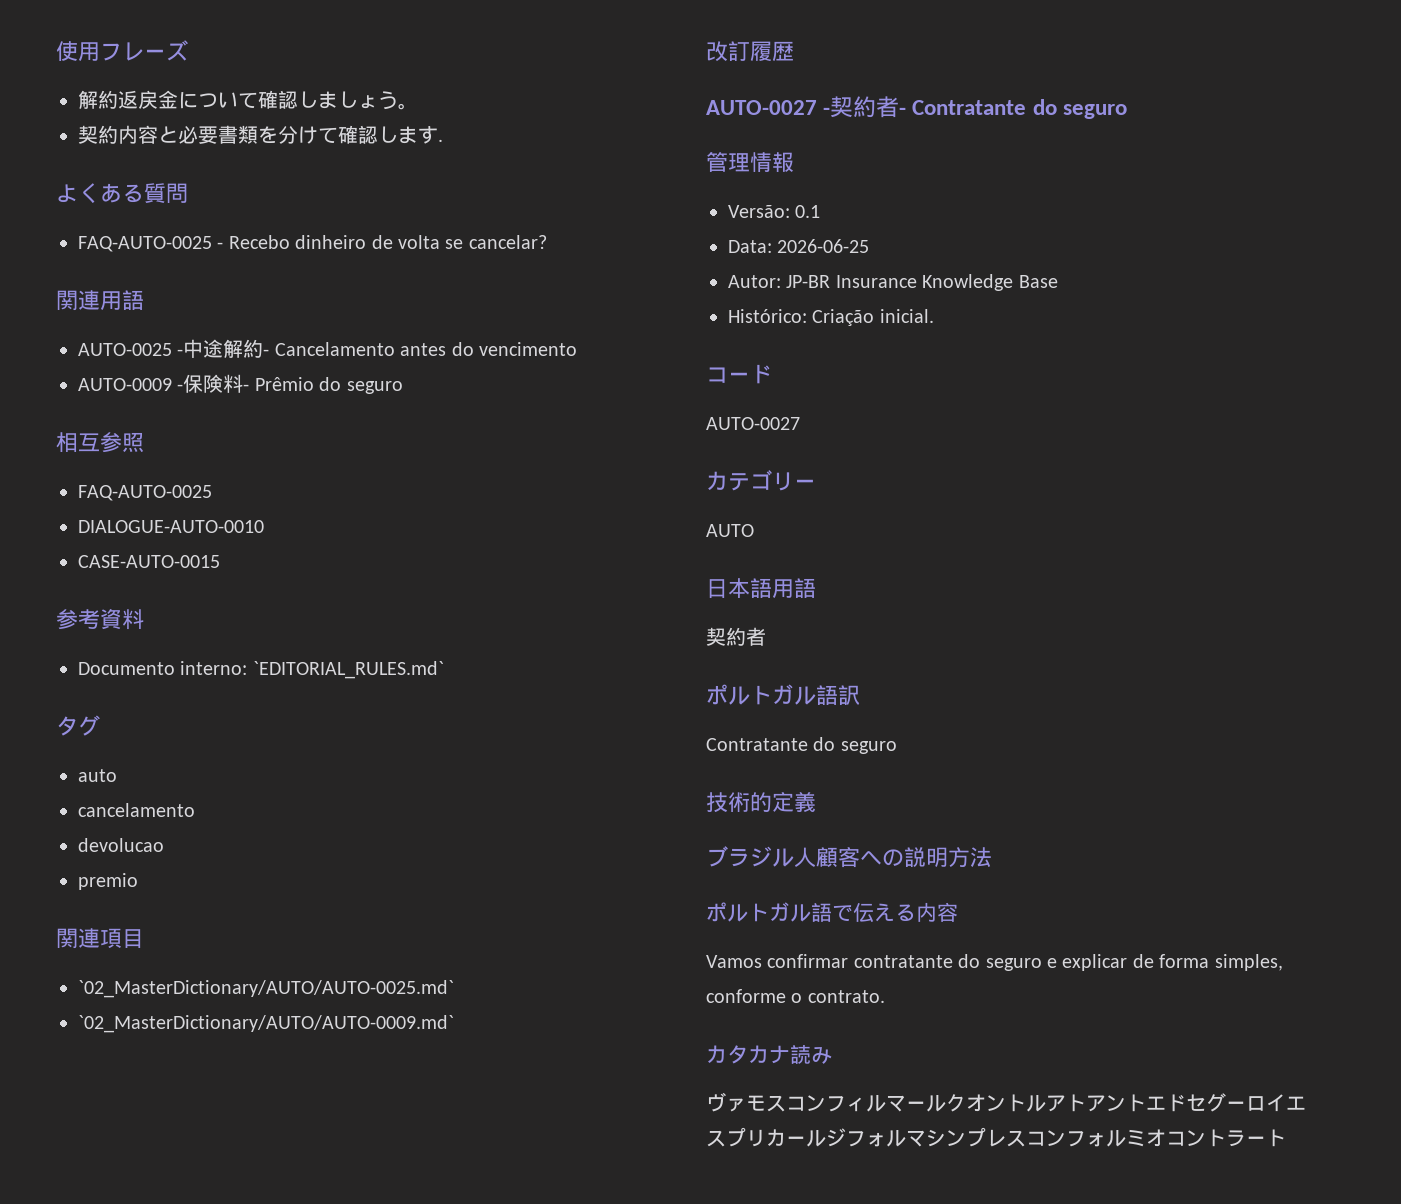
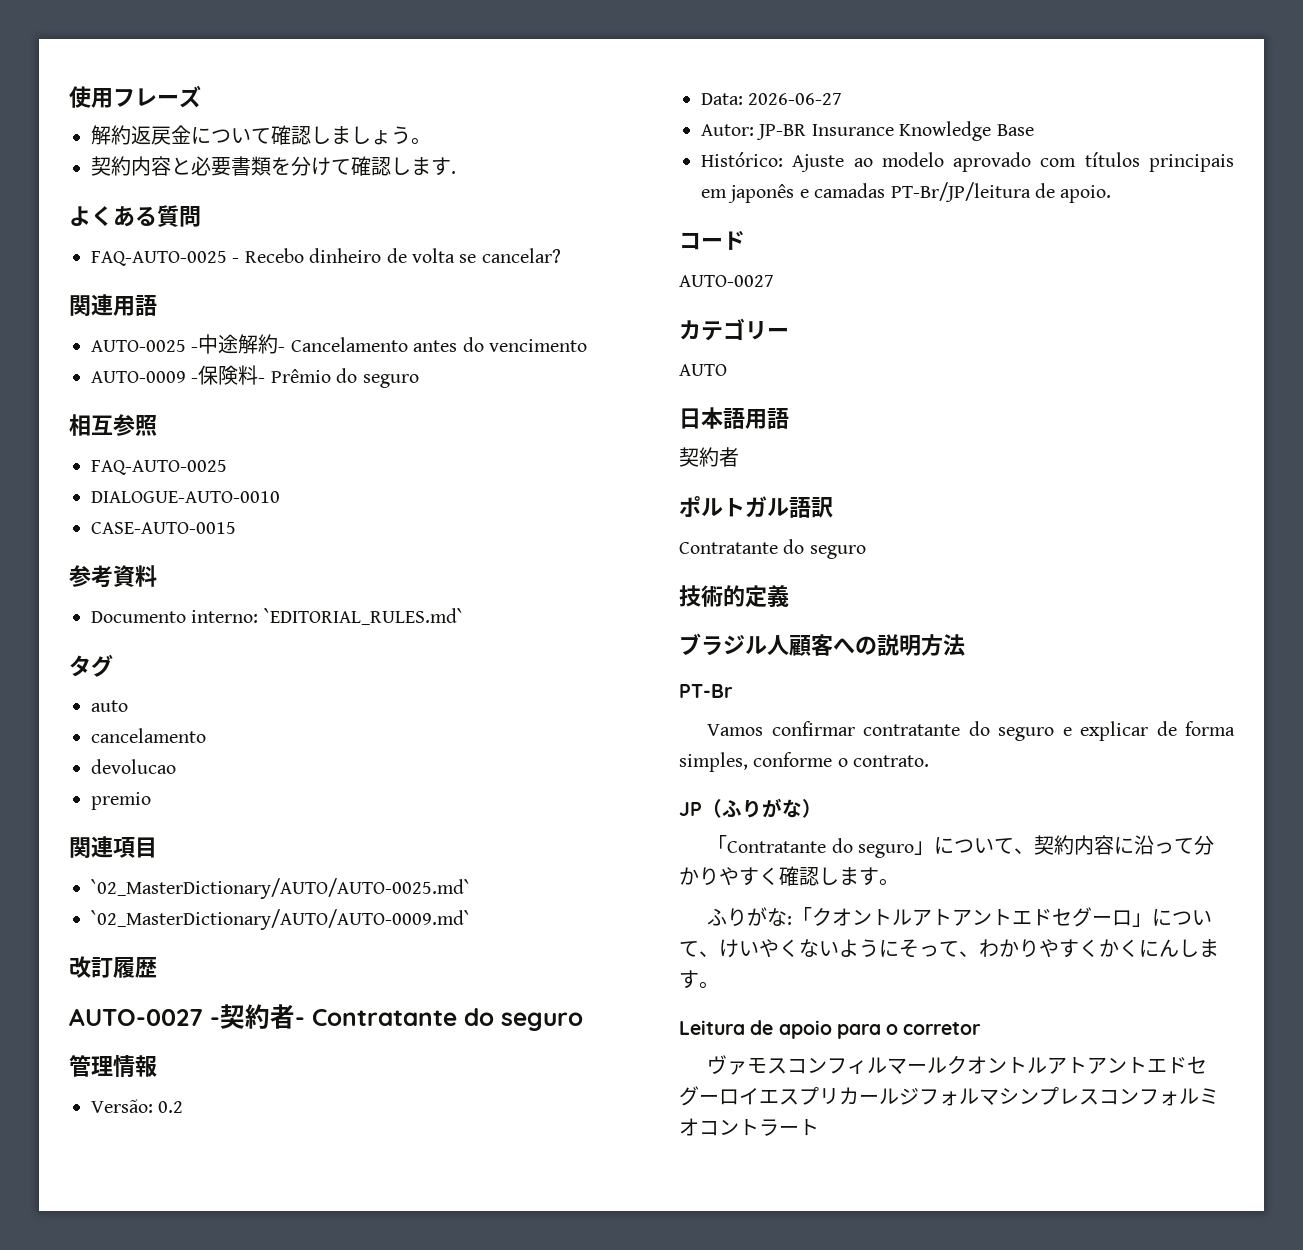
- Versão: 0.1
+ Versão: 0.2
- Data: 2026-06-25
+ Data: 2026-06-27
- Histórico: Criação inicial.
+ Histórico: Ajuste ao modelo aprovado com títulos principais em japonês e camadas PT-Br/JP/leitura de apoio.
- ポルトガル語で伝える内容
+ PT-Br
- カタカナ読み
+ JP（ふりがな）
+ 「Contratante do seguro」について、契約内容に沿って分かりやすく確認します。
+ ふりがな:「クオントルアトアントエドセグーロ」について、けいやくないようにそって、わかりやすくかくにんします。
+ Leitura de apoio para o corretor

